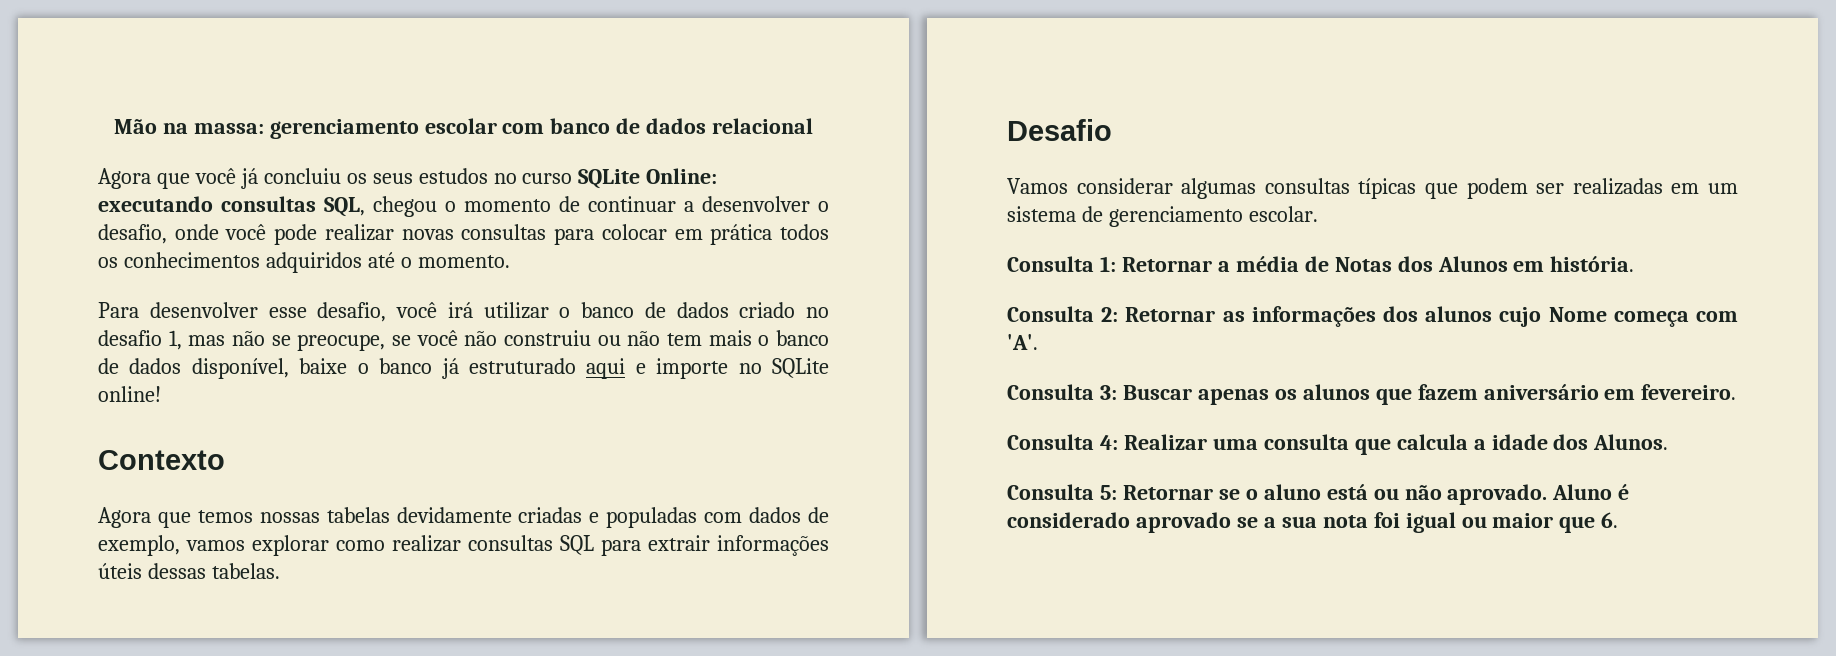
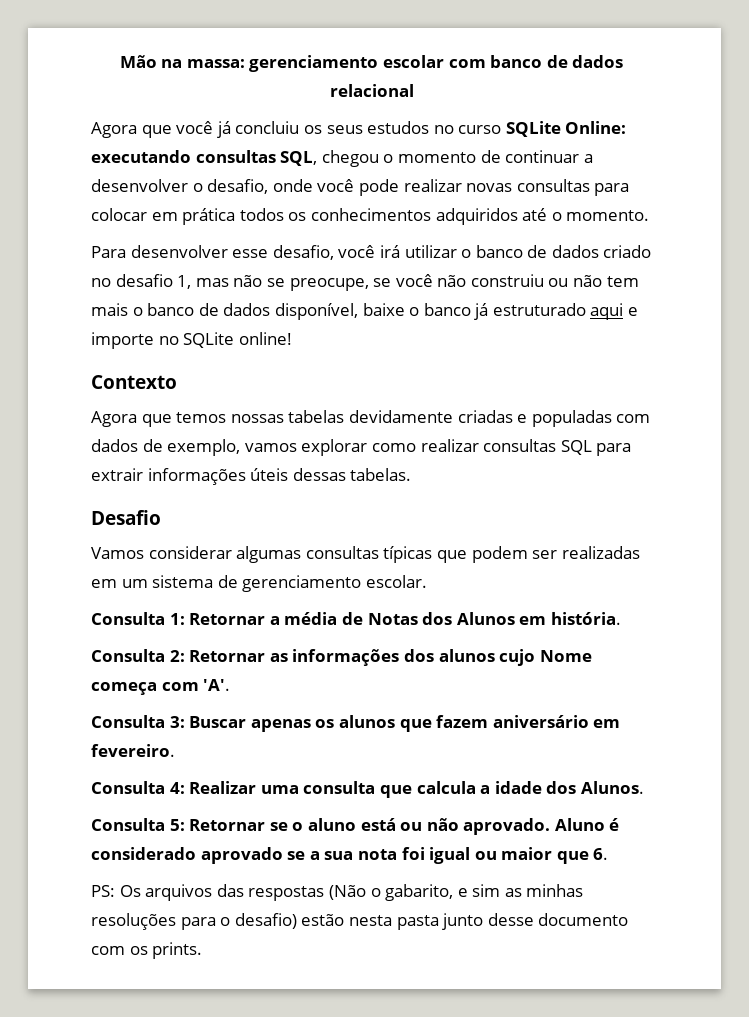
+ PS: Os arquivos das respostas (Não o gabarito, e sim as minhas resoluções para o desafio) estão nesta pasta junto desse documento com os prints.

